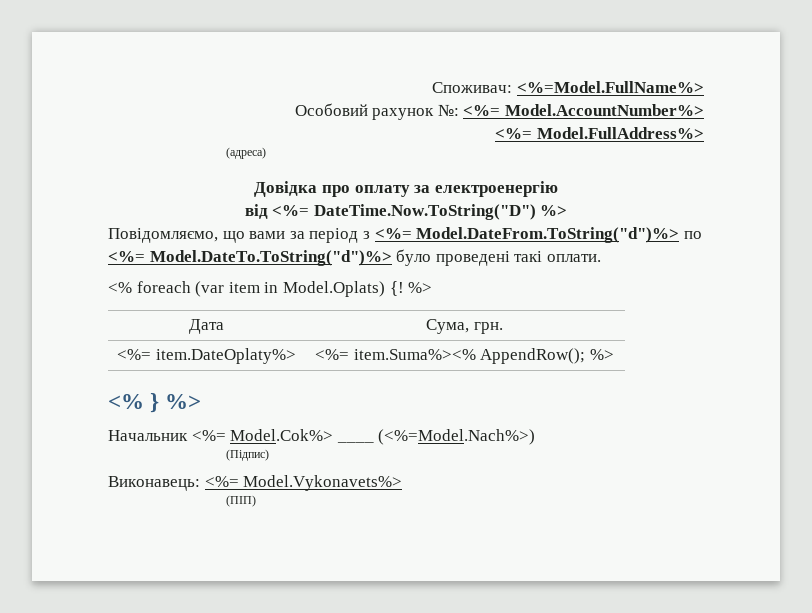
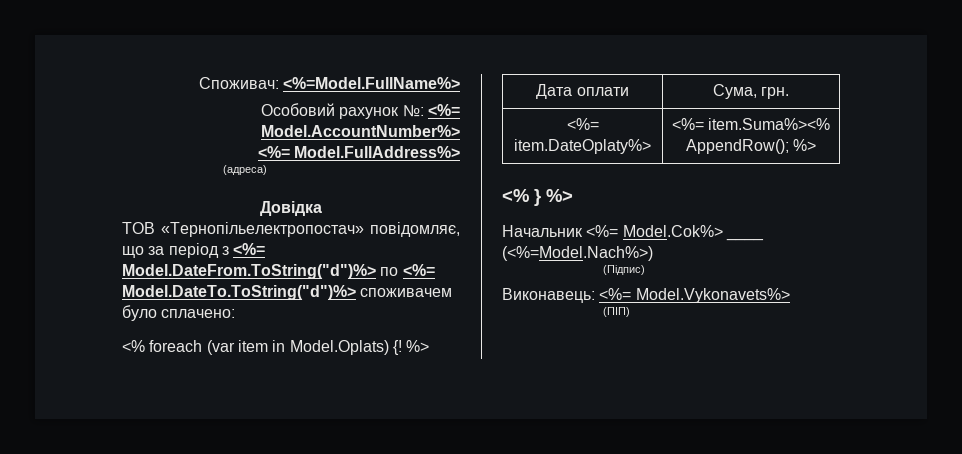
- Довідка про оплату за електроенергію
- від <%= DateTime.Now.ToString("D") %>
- Повідомляємо, що вами за період з <%= Model.DateFrom.ToString("d")%> по <%= Model.DateTo.ToString("d")%> було проведені такі оплати.
+ Довідка
+ ТОВ «Тернопільелектропостач» повідомляє, що за період з <%= Model.DateFrom.ToString("d")%> по <%= Model.DateTo.ToString("d")%> споживачем було сплачено:
- Дата | Сума, грн.
+ Дата оплати | Сума, грн.

